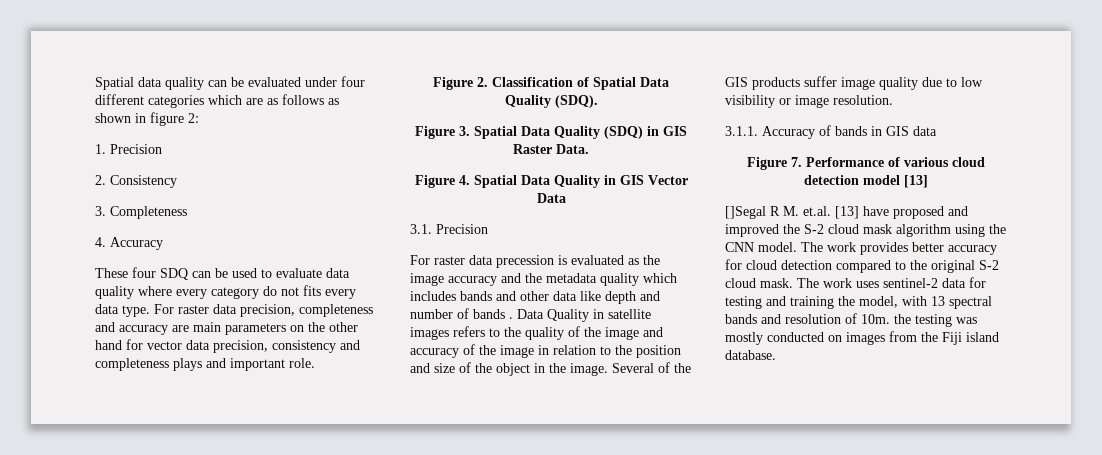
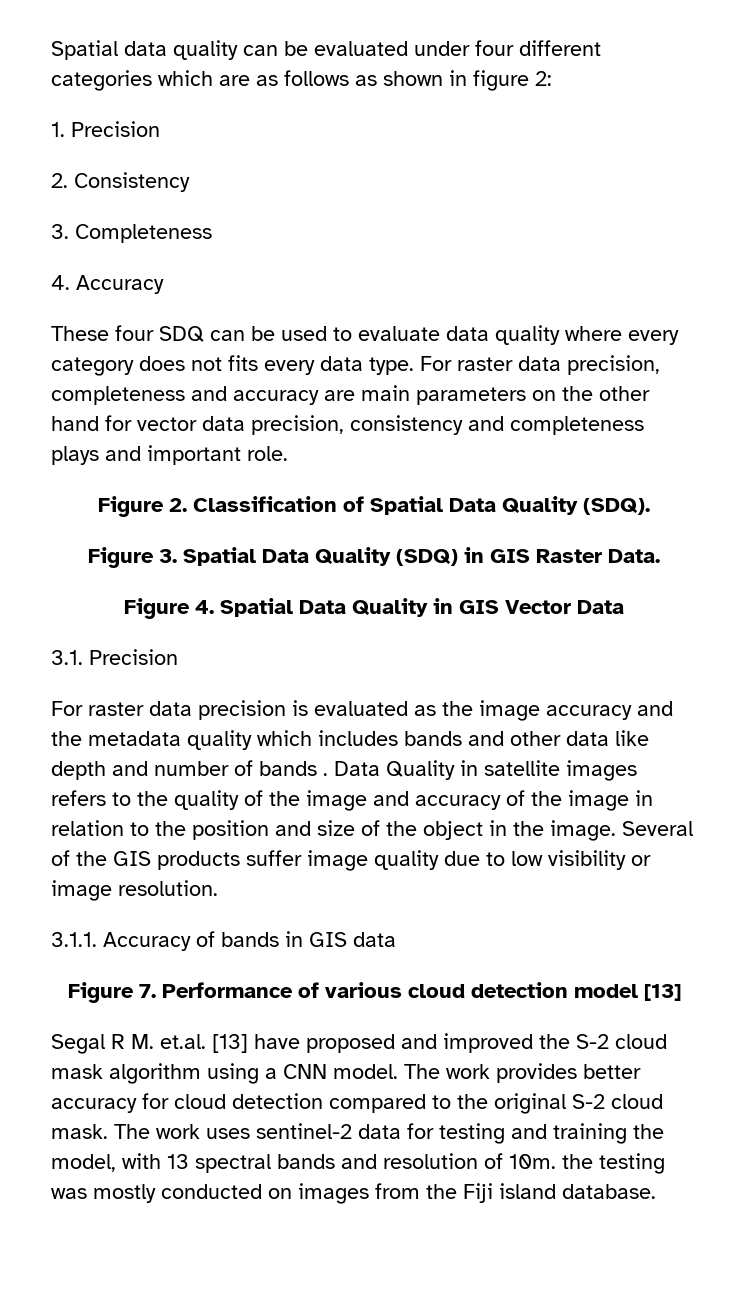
- These four SDQ can be used to evaluate data quality where every category do not fits every data type.
+ These four SDQ can be used to evaluate data quality where every category does not fits every data type.
- For raster data precession is evaluated as the image accuracy and the metadata quality which includes bands and other data like depth and number of bands .
+ For raster data precision is evaluated as the image accuracy and the metadata quality which includes bands and other data like depth and number of bands .
- []Segal R M. et.al. [13] have proposed and improved the S-2 cloud mask algorithm using the CNN model.
+ Segal R M. et.al. [13] have proposed and improved the S-2 cloud mask algorithm using a CNN model.

